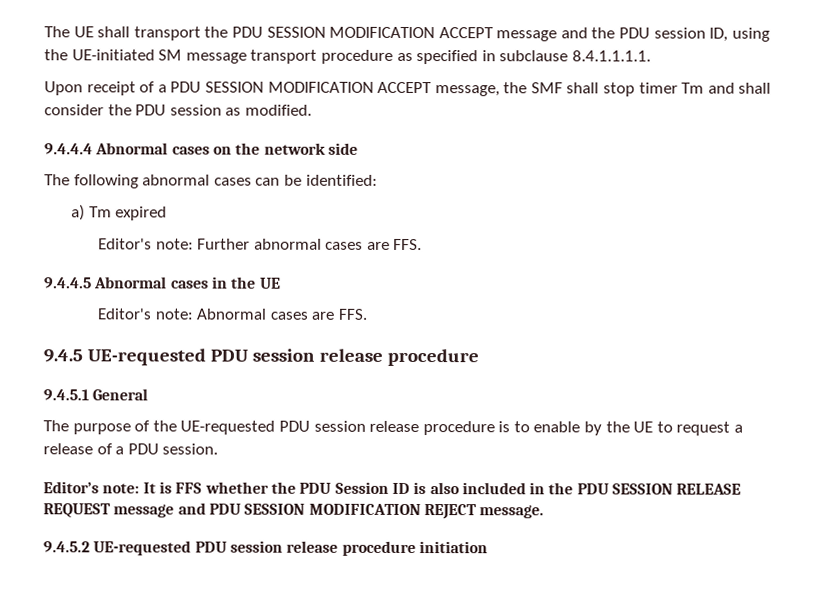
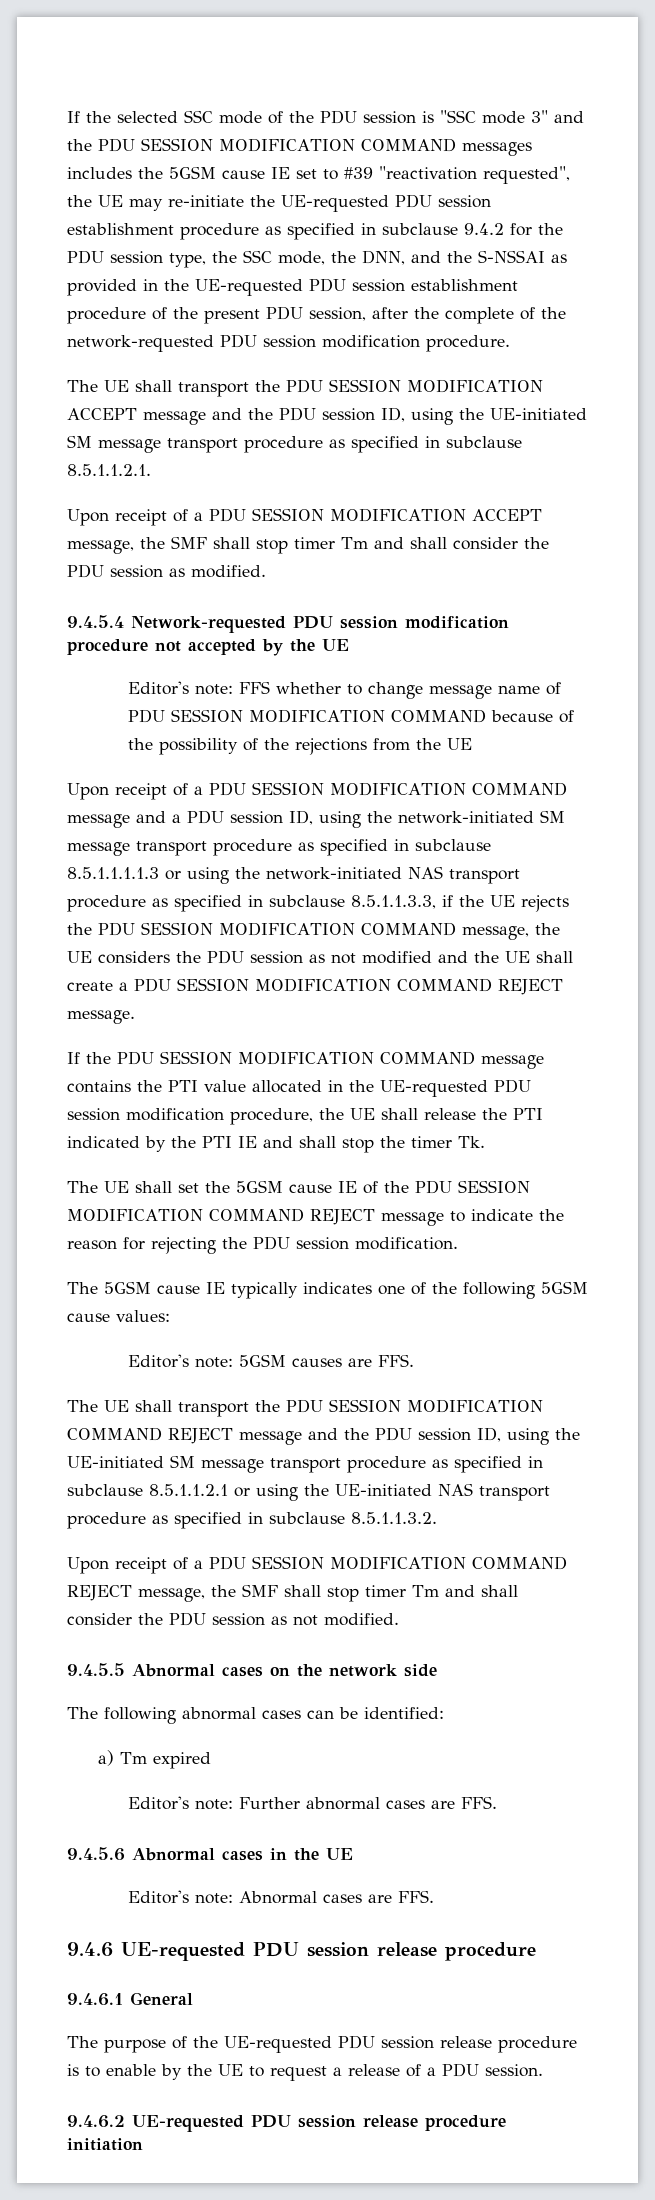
+ If the selected SSC mode of the PDU session is "SSC mode 3" and the PDU SESSION MODIFICATION COMMAND messages includes the 5GSM cause IE set to #39 "reactivation requested", the UE may re-initiate the UE-requested PDU session establishment procedure as specified in subclause 9.4.2 for the PDU session type, the SSC mode, the DNN, and the S-NSSAI as provided in the UE-requested PDU session establishment procedure of the present PDU session, after the complete of the network-requested PDU session modification procedure.
- The UE shall transport the PDU SESSION MODIFICATION ACCEPT message and the PDU session ID, using the UE-initiated SM message transport procedure as specified in subclause 8.4.1.1.1.1.
+ The UE shall transport the PDU SESSION MODIFICATION ACCEPT message and the PDU session ID, using the UE-initiated SM message transport procedure as specified in subclause 8.5.1.1.2.1.
- 9.4.4.4 Abnormal cases on the network side
+ 9.4.5.4 Network-requested PDU session modification procedure not accepted by the UE
+ Editor's note: FFS whether to change message name of PDU SESSION MODIFICATION COMMAND because of the possibility of the rejections from the UE
+ Upon receipt of a PDU SESSION MODIFICATION COMMAND message and a PDU session ID, using the network-initiated SM message transport procedure as specified in subclause 8.5.1.1.1.1.3 or using the network-initiated NAS transport procedure as specified in subclause 8.5.1.1.3.3, if the UE rejects the PDU SESSION MODIFICATION COMMAND message, the UE considers the PDU session as not modified and the UE shall create a PDU SESSION MODIFICATION COMMAND REJECT message.
+ If the PDU SESSION MODIFICATION COMMAND message contains the PTI value allocated in the UE-requested PDU session modification procedure, the UE shall release the PTI indicated by the PTI IE and shall stop the timer Tk.
+ The UE shall set the 5GSM cause IE of the PDU SESSION MODIFICATION COMMAND REJECT message to indicate the reason for rejecting the PDU session modification.
+ The 5GSM cause IE typically indicates one of the following 5GSM cause values:
+ Editor's note: 5GSM causes are FFS.
+ The UE shall transport the PDU SESSION MODIFICATION COMMAND REJECT message and the PDU session ID, using the UE-initiated SM message transport procedure as specified in subclause 8.5.1.1.2.1 or using the UE-initiated NAS transport procedure as specified in subclause 8.5.1.1.3.2.
+ Upon receipt of a PDU SESSION MODIFICATION COMMAND REJECT message, the SMF shall stop timer Tm and shall consider the PDU session as not modified.
+ 9.4.5.5 Abnormal cases on the network side
- 9.4.4.5 Abnormal cases in the UE
+ 9.4.5.6 Abnormal cases in the UE
- 9.4.5 UE-requested PDU session release procedure
+ 9.4.6 UE-requested PDU session release procedure
- 9.4.5.1 General
+ 9.4.6.1 General
- Editor’s note: It is FFS whether the PDU Session ID is also included in the PDU SESSION RELEASE REQUEST message and PDU SESSION MODIFICATION REJECT message.
- 9.4.5.2 UE-requested PDU session release procedure initiation
+ 9.4.6.2 UE-requested PDU session release procedure initiation

